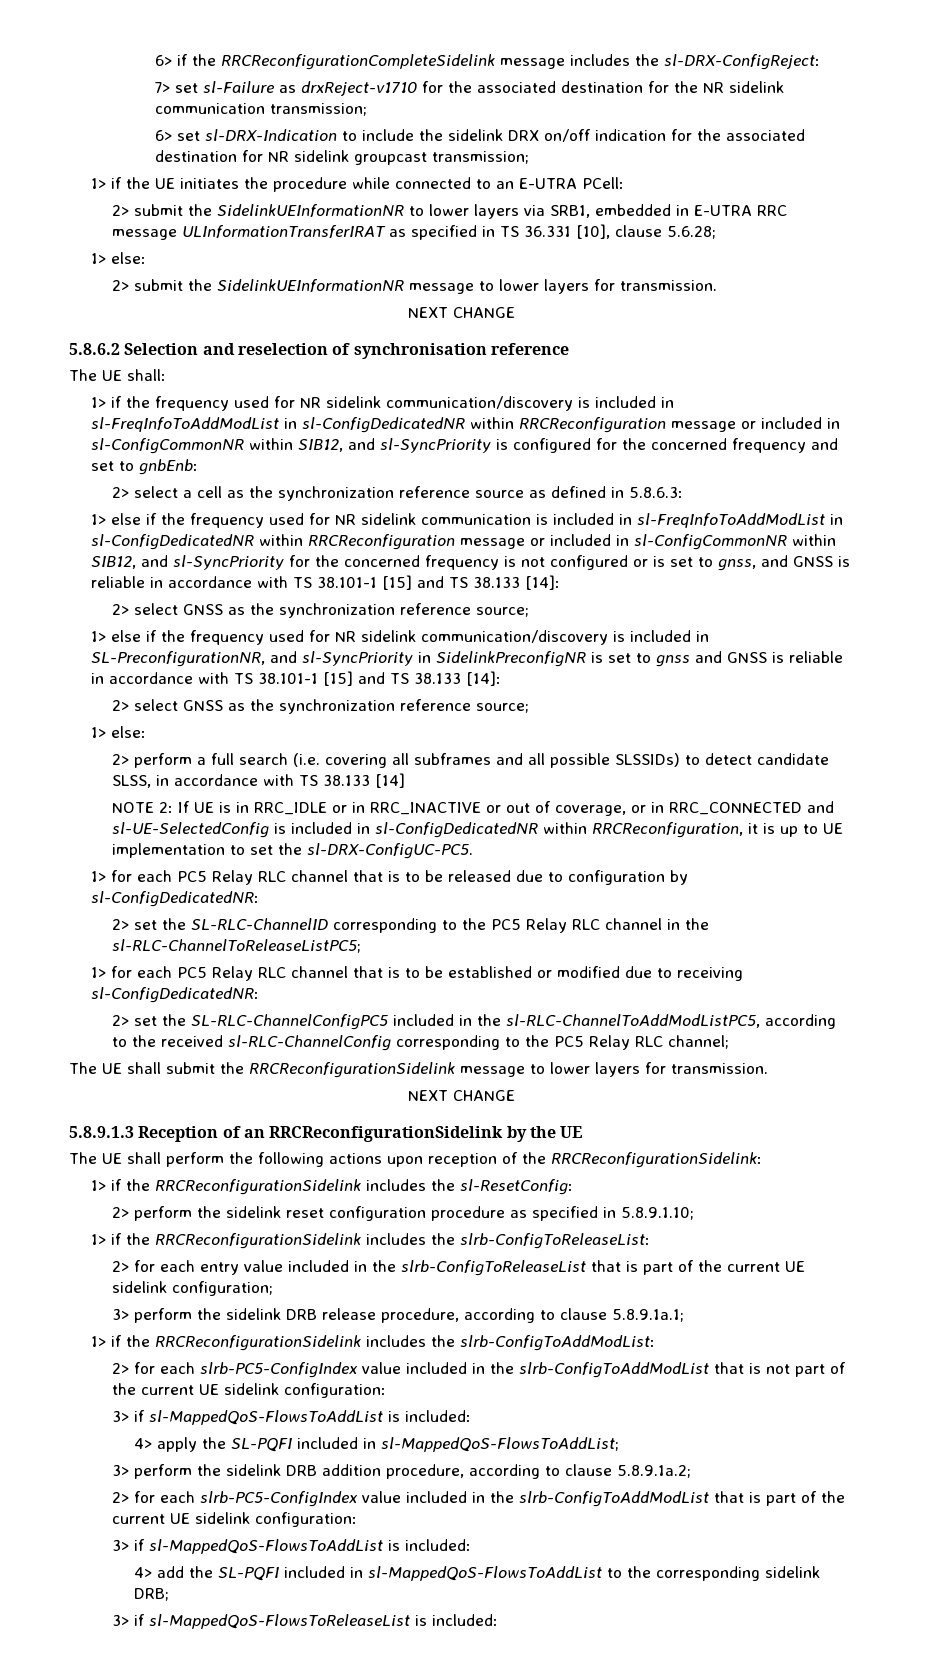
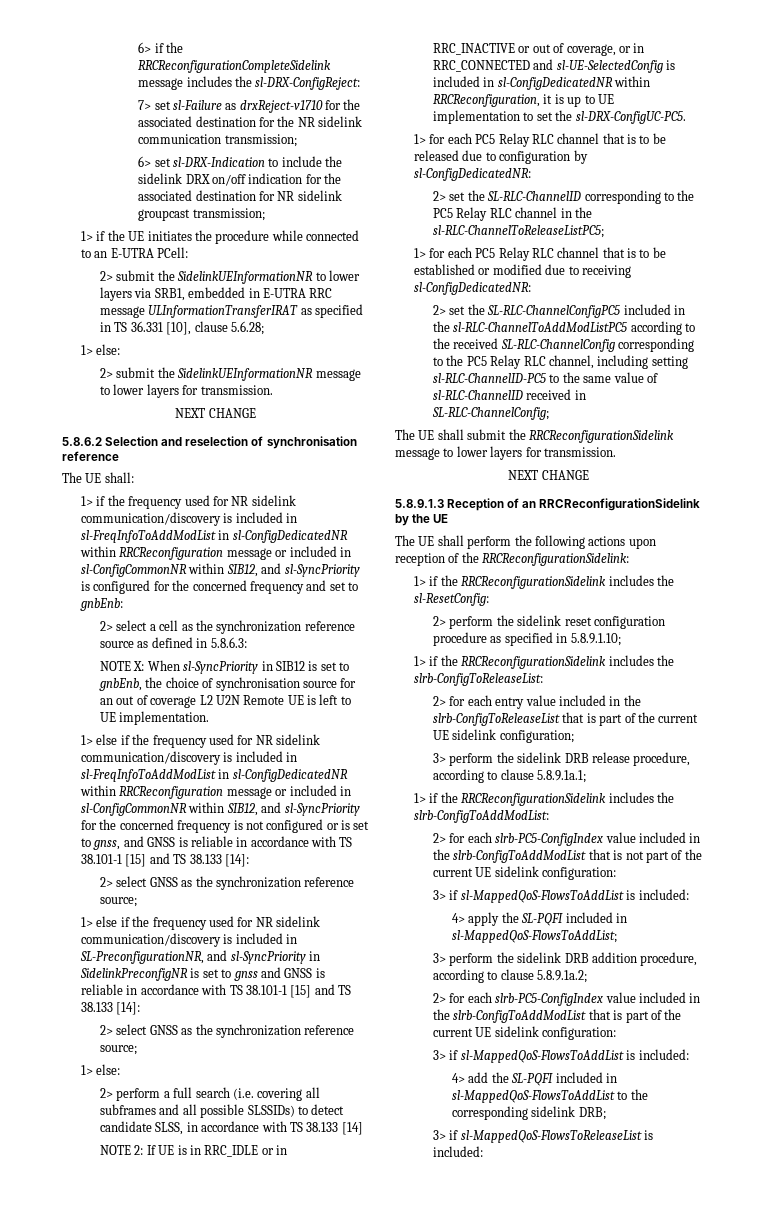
- 1> else if the frequency used for NR sidelink communication is included in sl-FreqInfoToAddModList in sl-ConfigDedicatedNR within RRCReconfiguration message or included in sl-ConfigCommonNR within SIB12, and sl-SyncPriority for the concerned frequency is not configured or is set to gnss, and GNSS is reliable in accordance with TS 38.101-1 [15] and TS 38.133 [14]:
+ NOTE X: When sl-SyncPriority in SIB12 is set to gnbEnb, the choice of synchronisation source for an out of coverage L2 U2N Remote UE is left to UE implementation.
+ 1> else if the frequency used for NR sidelink communication/discovery is included in sl-FreqInfoToAddModList in sl-ConfigDedicatedNR within RRCReconfiguration message or included in sl-ConfigCommonNR within SIB12, and sl-SyncPriority for the concerned frequency is not configured or is set to gnss, and GNSS is reliable in accordance with TS 38.101-1 [15] and TS 38.133 [14]:
- 2> set the SL-RLC-ChannelConfigPC5 included in the sl-RLC-ChannelToAddModListPC5, according to the received sl-RLC-ChannelConfig corresponding to the PC5 Relay RLC channel;
+ 2> set the SL-RLC-ChannelConfigPC5 included in the sl-RLC-ChannelToAddModListPC5 according to the received SL-RLC-ChannelConfig corresponding to the PC5 Relay RLC channel, including setting sl-RLC-ChannelID-PC5 to the same value of sl-RLC-ChannelID received in SL-RLC-ChannelConfig;

